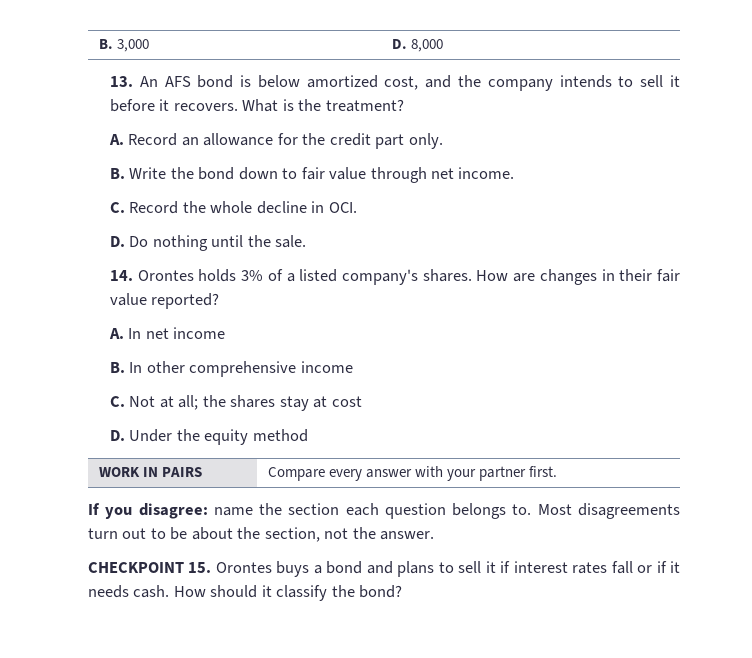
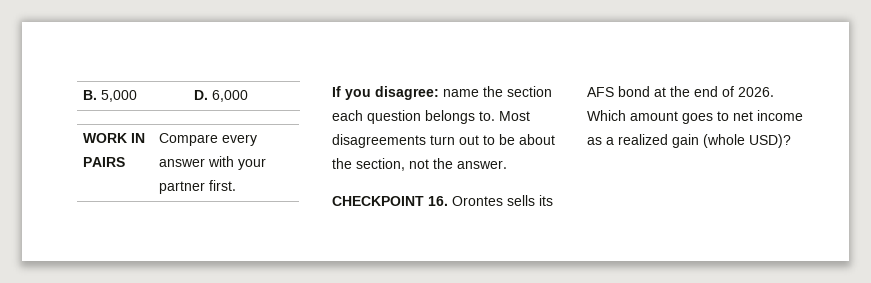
- B. 3,000 | D. 8,000
- 13. An AFS bond is below amortized cost, and the company intends to sell it before it recovers. What is the treatment?
- A. Record an allowance for the credit part only.
- B. Write the bond down to fair value through net income.
- C. Record the whole decline in OCI.
- D. Do nothing until the sale.
- 14. Orontes holds 3% of a listed company's shares. How are changes in their fair value reported?
- A. In net income
- B. In other comprehensive income
- C. Not at all; the shares stay at cost
- D. Under the equity method
+ B. 5,000 | D. 6,000
- CHECKPOINT 15. Orontes buys a bond and plans to sell it if interest rates fall or if it needs cash. How should it classify the bond?
+ CHECKPOINT 16. Orontes sells its AFS bond at the end of 2026. Which amount goes to net income as a realized gain (whole USD)?

